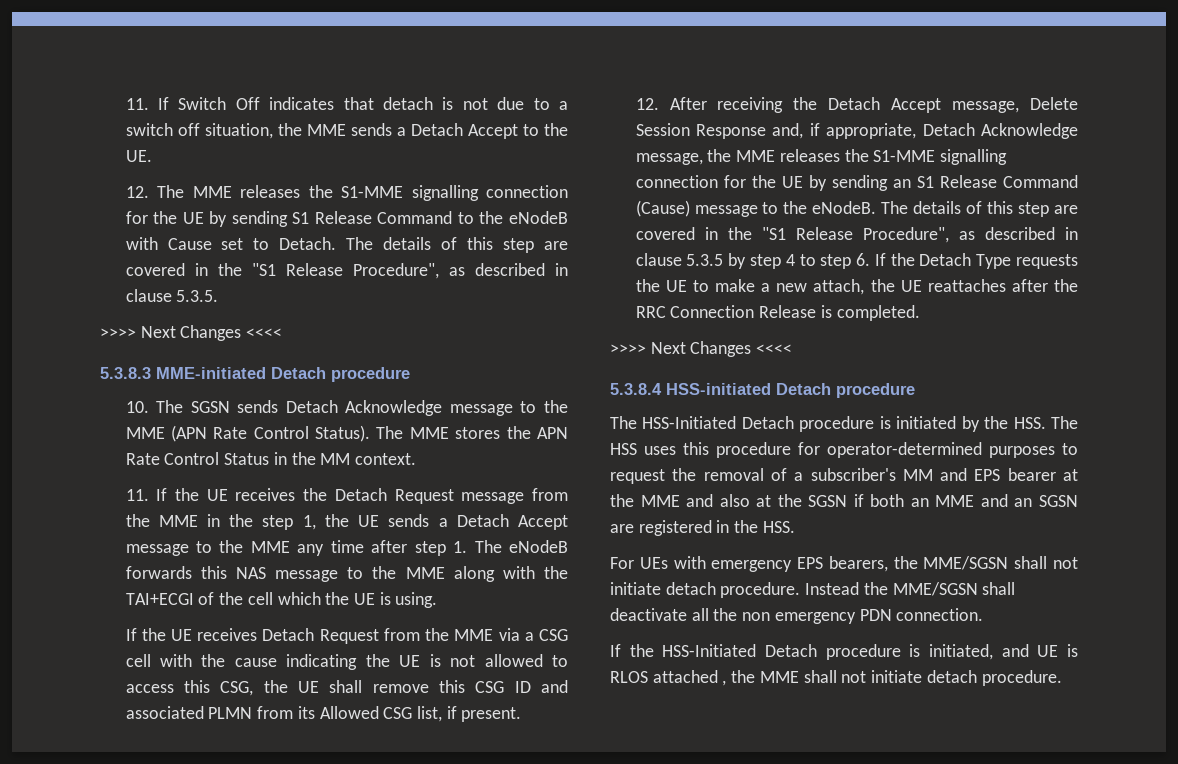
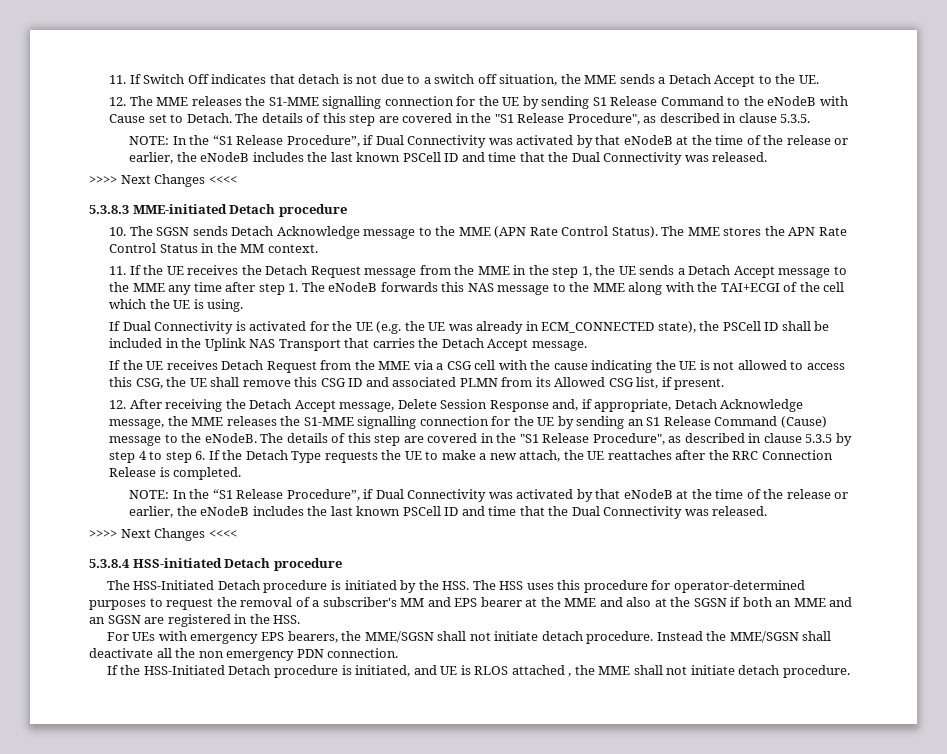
  The details of this step are covered in the "S1 Release Procedure", as described in clause 5.3.5.
+ NOTE: In the “S1 Release Procedure”, if Dual Connectivity was activated by that eNodeB at the time of the release or earlier, the eNodeB includes the last known PSCell ID and time that the Dual Connectivity was released.
+ If Dual Connectivity is activated for the UE (e.g. the UE was already in ECM_CONNECTED state), the PSCell ID shall be included in the Uplink NAS Transport that carries the Detach Accept message.
  The details of this step are covered in the "S1 Release Procedure", as described in clause 5.3.5 by step 4 to step 6. If the Detach Type requests the UE to make a new attach, the UE reattaches after the RRC Connection Release is completed.
+ NOTE: In the “S1 Release Procedure”, if Dual Connectivity was activated by that eNodeB at the time of the release or earlier, the eNodeB includes the last known PSCell ID and time that the Dual Connectivity was released.

